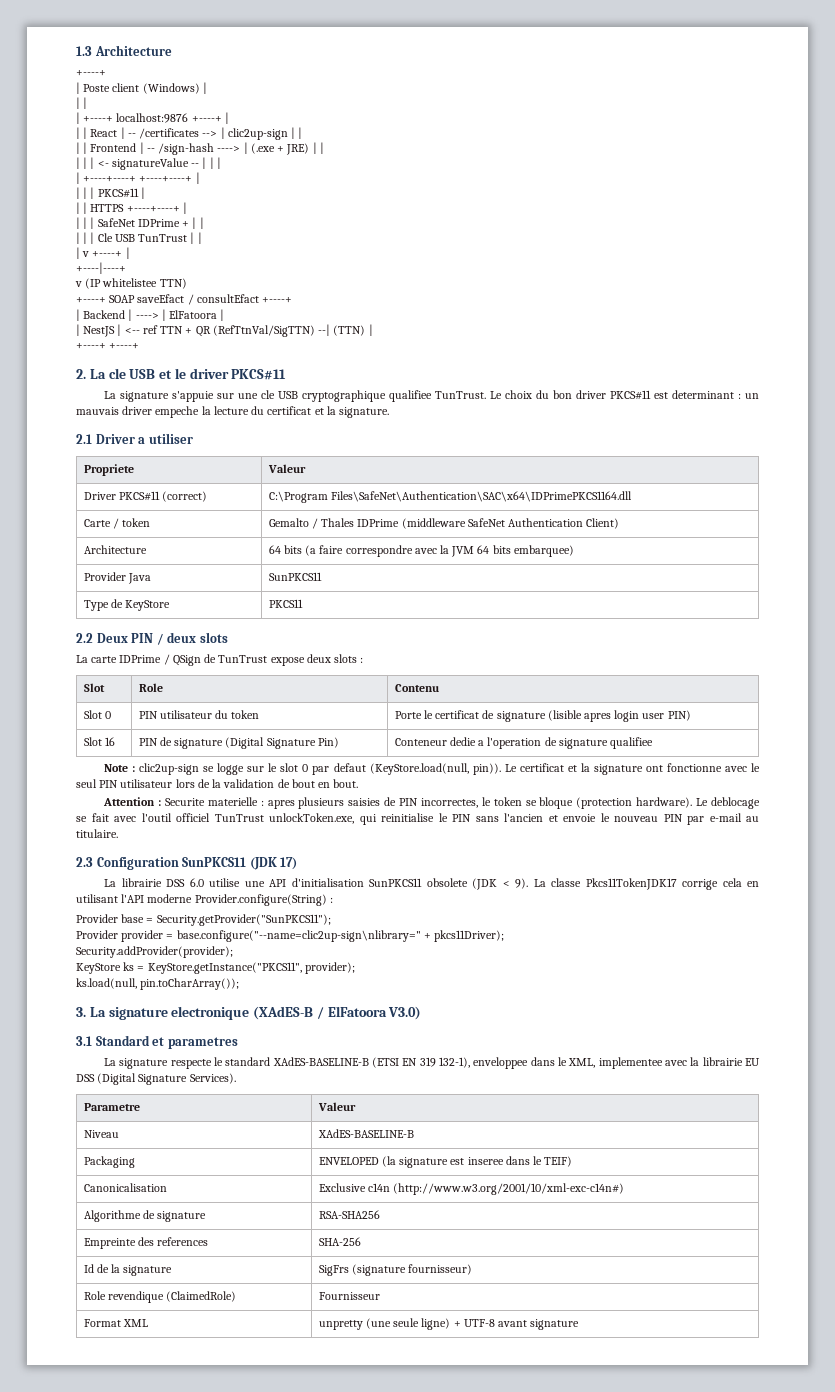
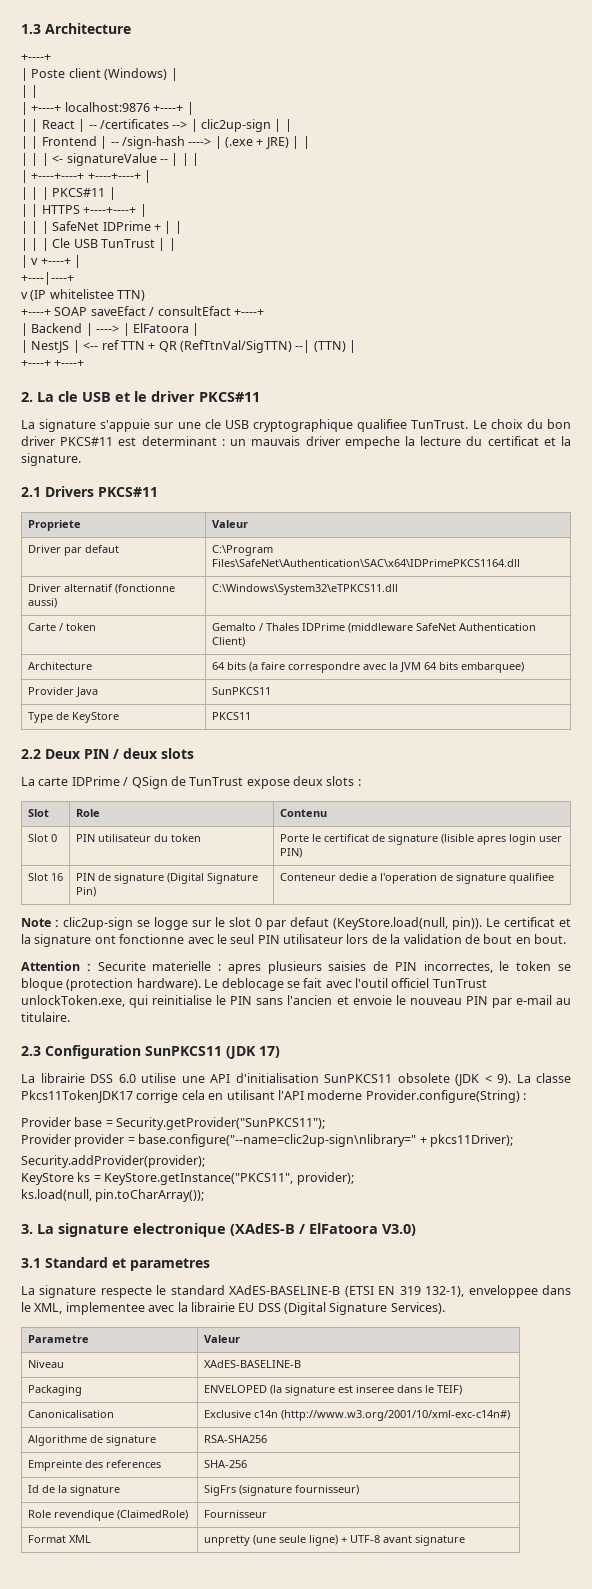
- 2.1 Driver a utiliser
+ 2.1 Drivers PKCS#11
- Driver PKCS#11 (correct) | C:\Program Files\SafeNet\Authentication\SAC\x64\IDPrimePKCS1164.dll
+ Driver par defaut | C:\Program Files\SafeNet\Authentication\SAC\x64\IDPrimePKCS1164.dll
+ Driver alternatif (fonctionne aussi) | C:\Windows\System32\eTPKCS11.dll

